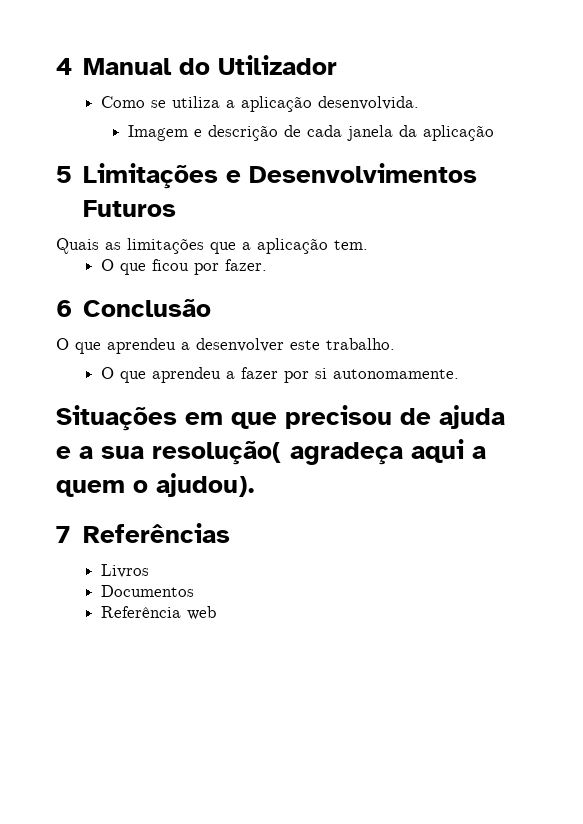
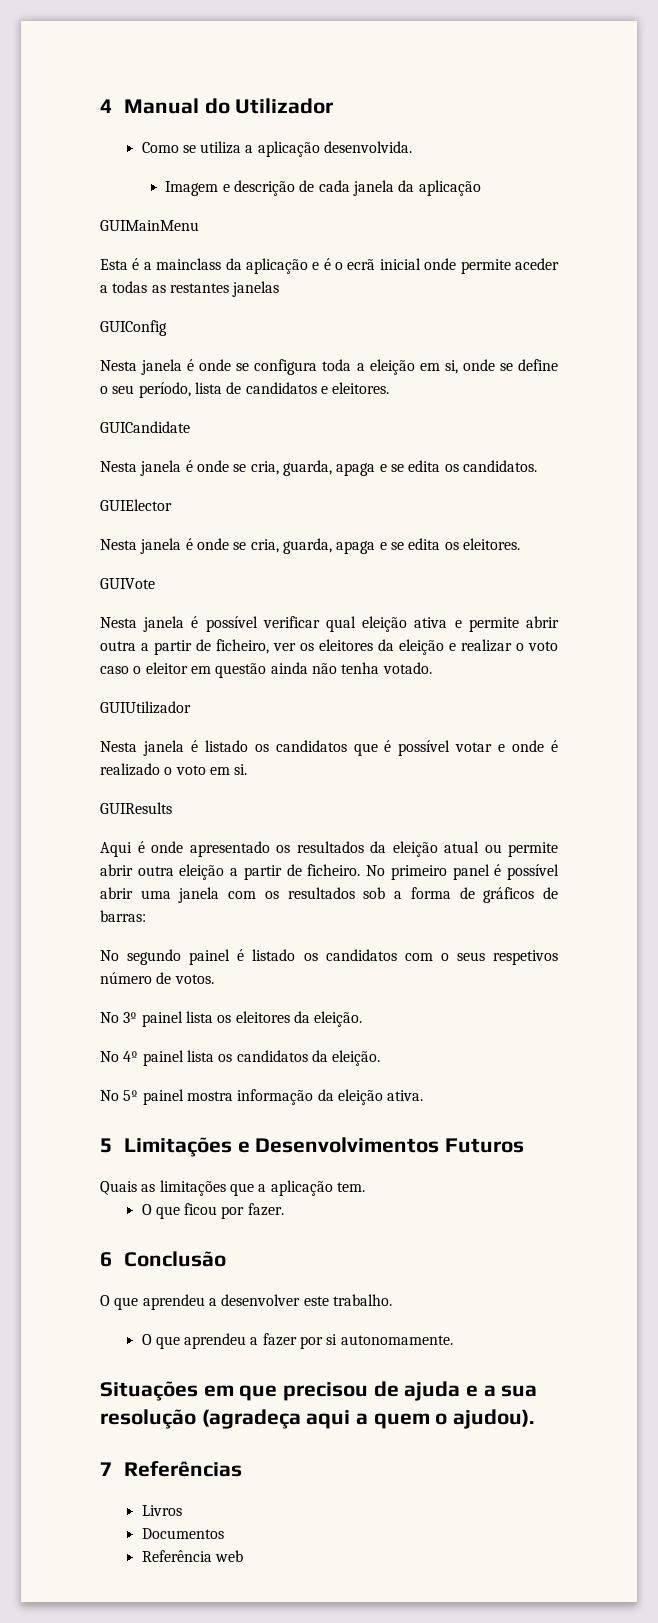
+ GUIMainMenu
+ Esta é a mainclass da aplicação e é o ecrã inicial onde permite aceder a todas as restantes janelas
+ GUIConfig
+ Nesta janela é onde se configura toda a eleição em si, onde se define o seu período, lista de candidatos e eleitores.
+ GUICandidate
+ Nesta janela é onde se cria, guarda, apaga e se edita os candidatos.
+ GUIElector
+ Nesta janela é onde se cria, guarda, apaga e se edita os eleitores.
+ GUIVote
+ Nesta janela é possível verificar qual eleição ativa e permite abrir outra a partir de ficheiro, ver os eleitores da eleição e realizar o voto caso o eleitor em questão ainda não tenha votado.
+ GUIUtilizador
+ Nesta janela é listado os candidatos que é possível votar e onde é realizado o voto em si.
+ GUIResults
+ Aqui é onde apresentado os resultados da eleição atual ou permite abrir outra eleição a partir de ficheiro. No primeiro panel é possível abrir uma janela com os resultados sob a forma de gráficos de barras:
+ No segundo painel é listado os candidatos com o seus respetivos número de votos.
+ No 3º painel lista os eleitores da eleição.
+ No 4º painel lista os candidatos da eleição.
+ No 5º painel mostra informação da eleição ativa.
- Situações em que precisou de ajuda e a sua resolução( agradeça aqui a quem o ajudou).
+ Situações em que precisou de ajuda e a sua resolução (agradeça aqui a quem o ajudou).

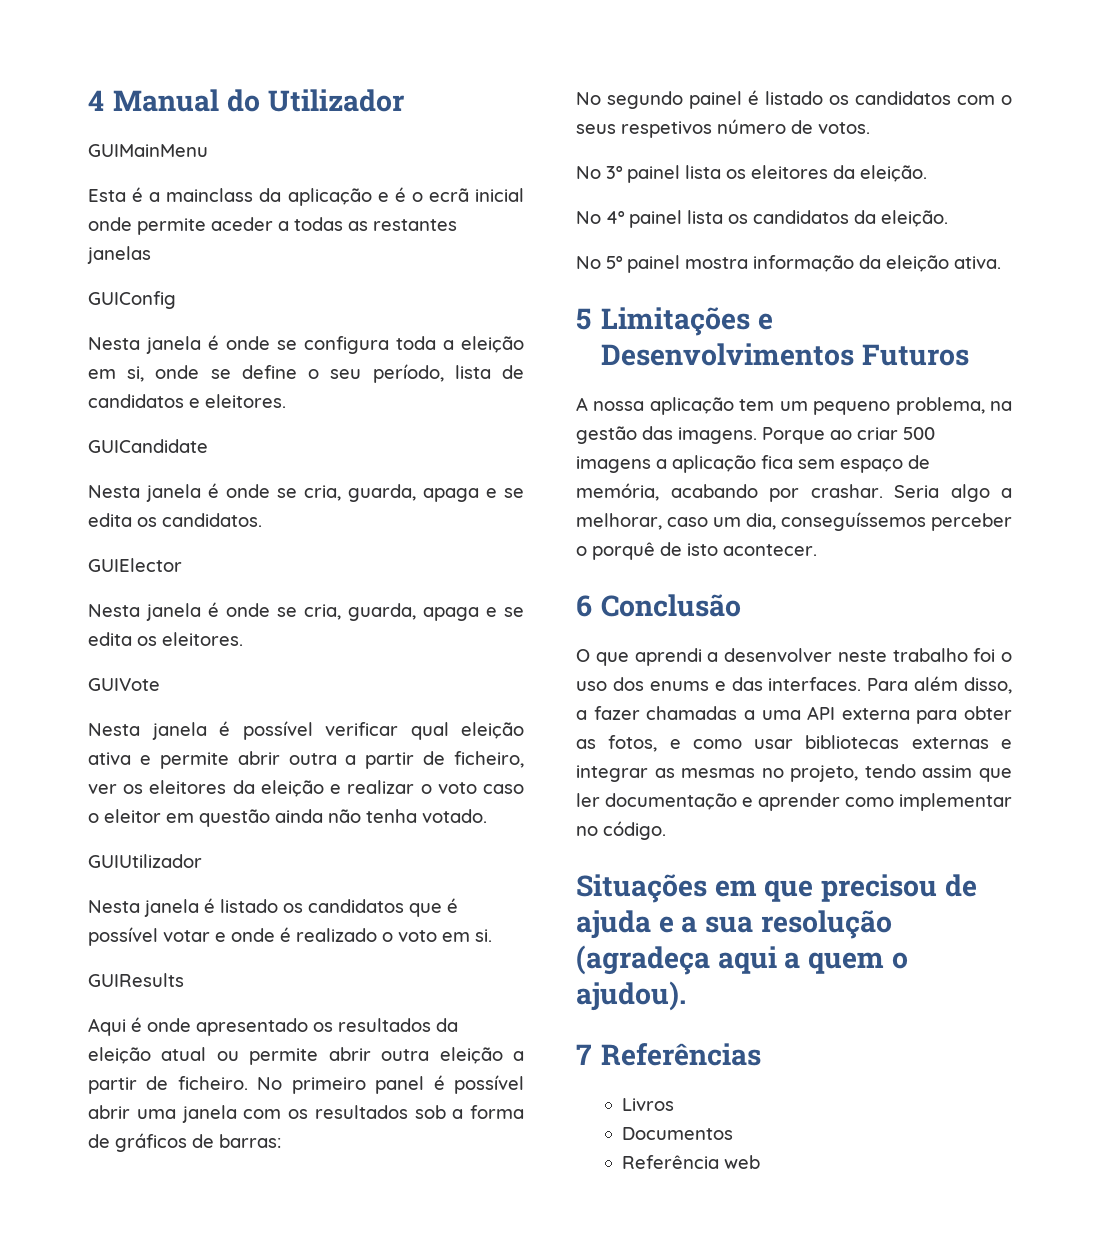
- Como se utiliza a aplicação desenvolvida.
- Imagem e descrição de cada janela da aplicação
- Quais as limitações que a aplicação tem.
- O que ficou por fazer.
+ A nossa aplicação tem um pequeno problema, na gestão das imagens. Porque ao criar 500 imagens a aplicação fica sem espaço de memória, acabando por crashar. Seria algo a melhorar, caso um dia, conseguíssemos perceber o porquê de isto acontecer.
- O que aprendeu a desenvolver este trabalho.
- O que aprendeu a fazer por si autonomamente.
+ O que aprendi a desenvolver neste trabalho foi o uso dos enums e das interfaces. Para além disso, a fazer chamadas a uma API externa para obter as fotos, e como usar bibliotecas externas e integrar as mesmas no projeto, tendo assim que ler documentação e aprender como implementar no código.

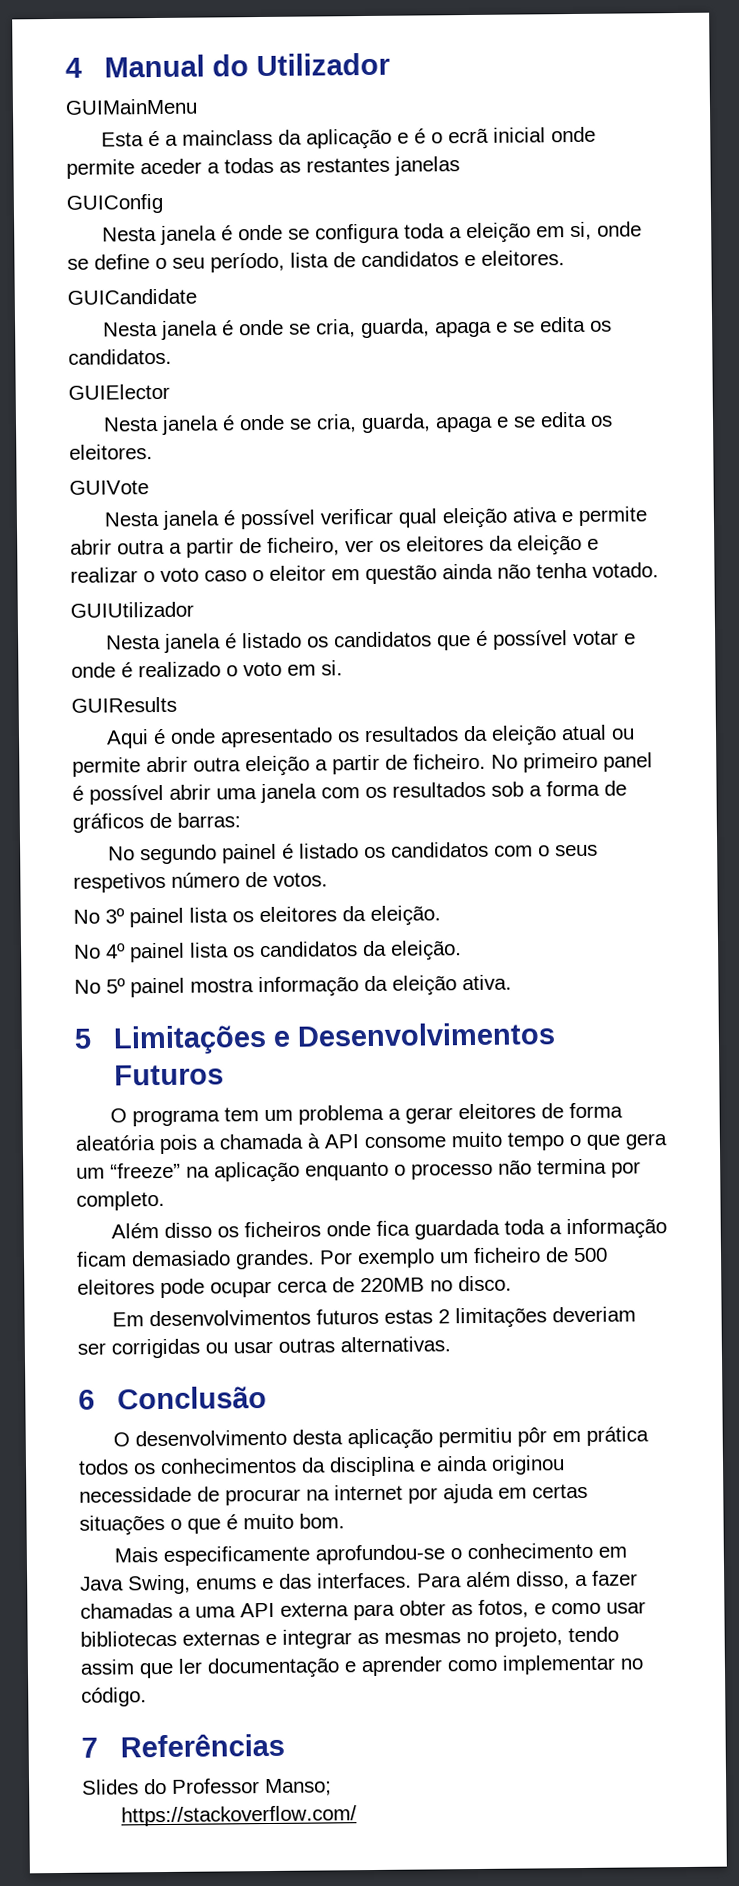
- A nossa aplicação tem um pequeno problema, na gestão das imagens. Porque ao criar 500 imagens a aplicação fica sem espaço de memória, acabando por crashar. Seria algo a melhorar, caso um dia, conseguíssemos perceber o porquê de isto acontecer.
+ O programa tem um problema a gerar eleitores de forma aleatória pois a chamada à API consome muito tempo o que gera um “freeze” na aplicação enquanto o processo não termina por completo.
+ Além disso os ficheiros onde fica guardada toda a informação ficam demasiado grandes. Por exemplo um ficheiro de 500 eleitores pode ocupar cerca de 220MB no disco.
+ Em desenvolvimentos futuros estas 2 limitações deveriam ser corrigidas ou usar outras alternativas.
  6 Conclusão
- O que aprendi a desenvolver neste trabalho foi o uso dos enums e das interfaces.
+ O desenvolvimento desta aplicação permitiu pôr em prática todos os conhecimentos da disciplina e ainda originou necessidade de procurar na internet por ajuda em certas situações o que é muito bom.
+ Mais especificamente aprofundou-se o conhecimento em Java Swing, enums e das interfaces.
- Situações em que precisou de ajuda e a sua resolução (agradeça aqui a quem o ajudou).
  7 Referências
- Livros
- Documentos
- Referência web
+ Slides do Professor Manso;
+ https://stackoverflow.com/

